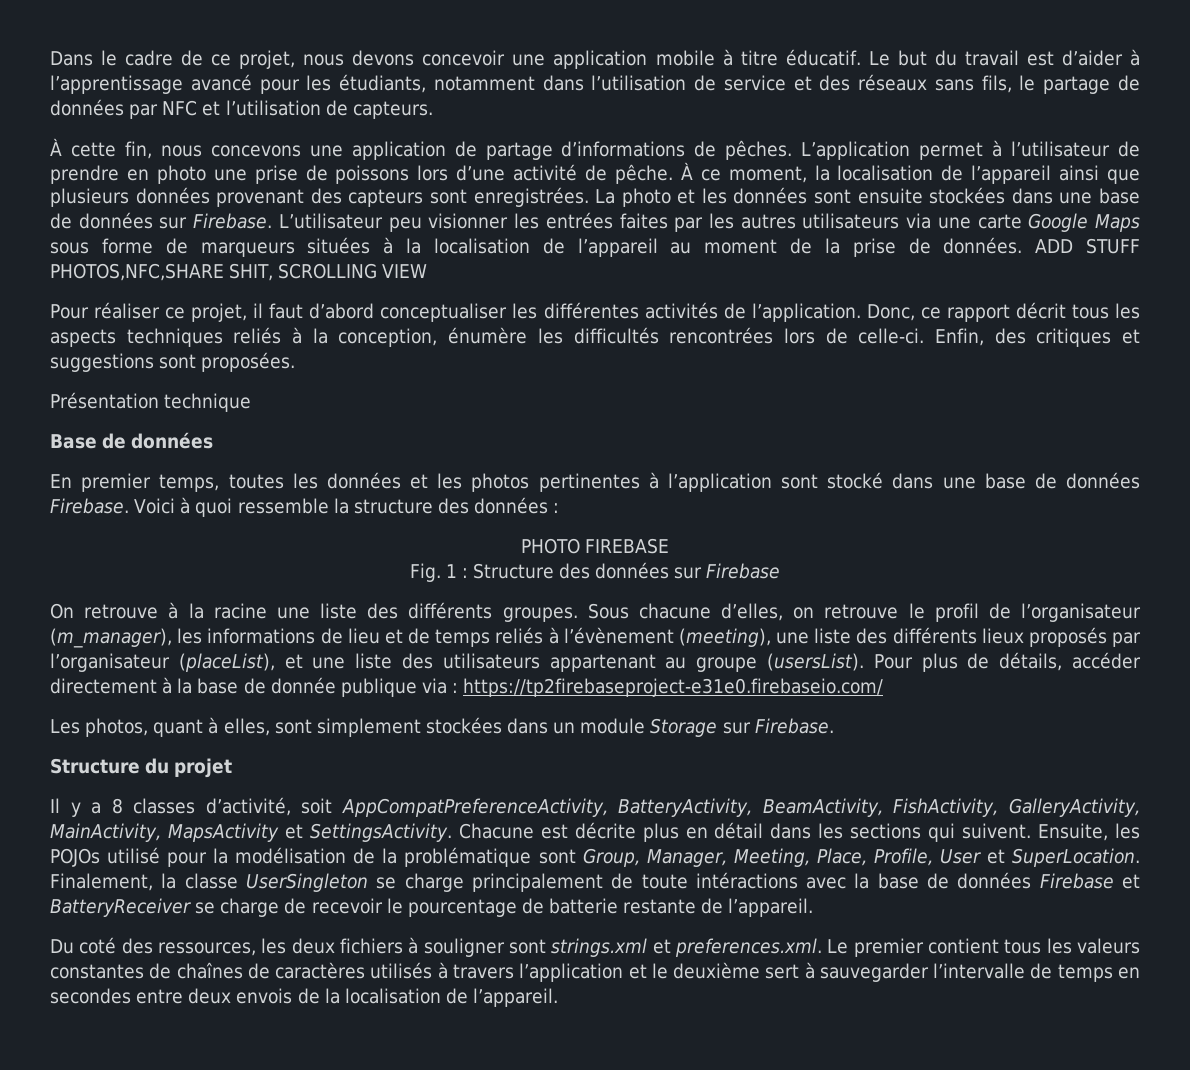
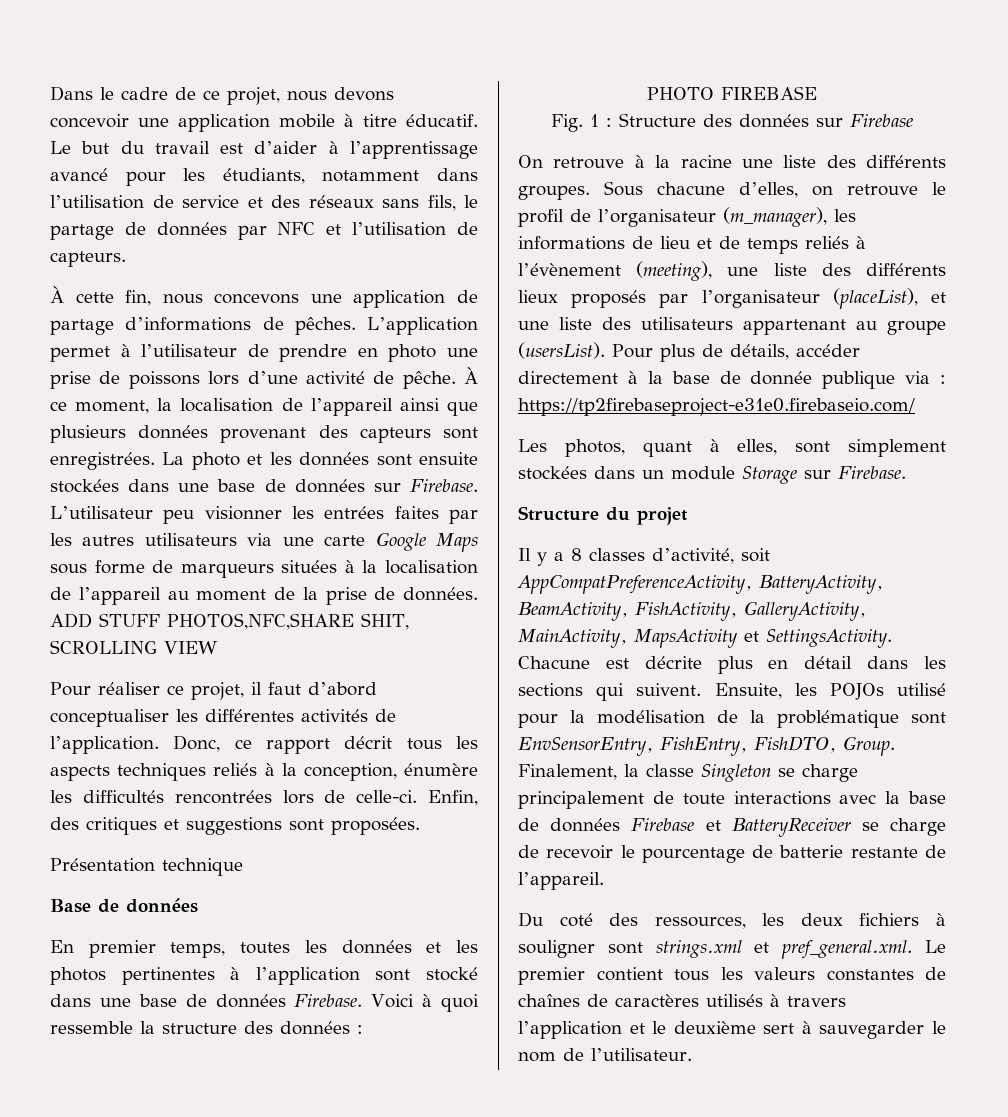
- Ensuite, les POJOs utilisé pour la modélisation de la problématique sont Group, Manager, Meeting, Place, Profile, User et SuperLocation.
+ Ensuite, les POJOs utilisé pour la modélisation de la problématique sont EnvSensorEntry, FishEntry, FishDTO, Group.
- Finalement, la classe UserSingleton se charge principalement de toute intéractions avec la base de données Firebase et BatteryReceiver se charge de recevoir le pourcentage de batterie restante de l’appareil.
+ Finalement, la classe Singleton se charge principalement de toute interactions avec la base de données Firebase et BatteryReceiver se charge de recevoir le pourcentage de batterie restante de l’appareil.
- Du coté des ressources, les deux fichiers à souligner sont strings.xml et preferences.xml. Le premier contient tous les valeurs constantes de chaînes de caractères utilisés à travers l’application et le deuxième sert à sauvegarder l’intervalle de temps en secondes entre deux envois de la localisation de l’appareil.
+ Du coté des ressources, les deux fichiers à souligner sont strings.xml et pref_general.xml. Le premier contient tous les valeurs constantes de chaînes de caractères utilisés à travers l’application et le deuxième sert à sauvegarder le nom de l’utilisateur.

